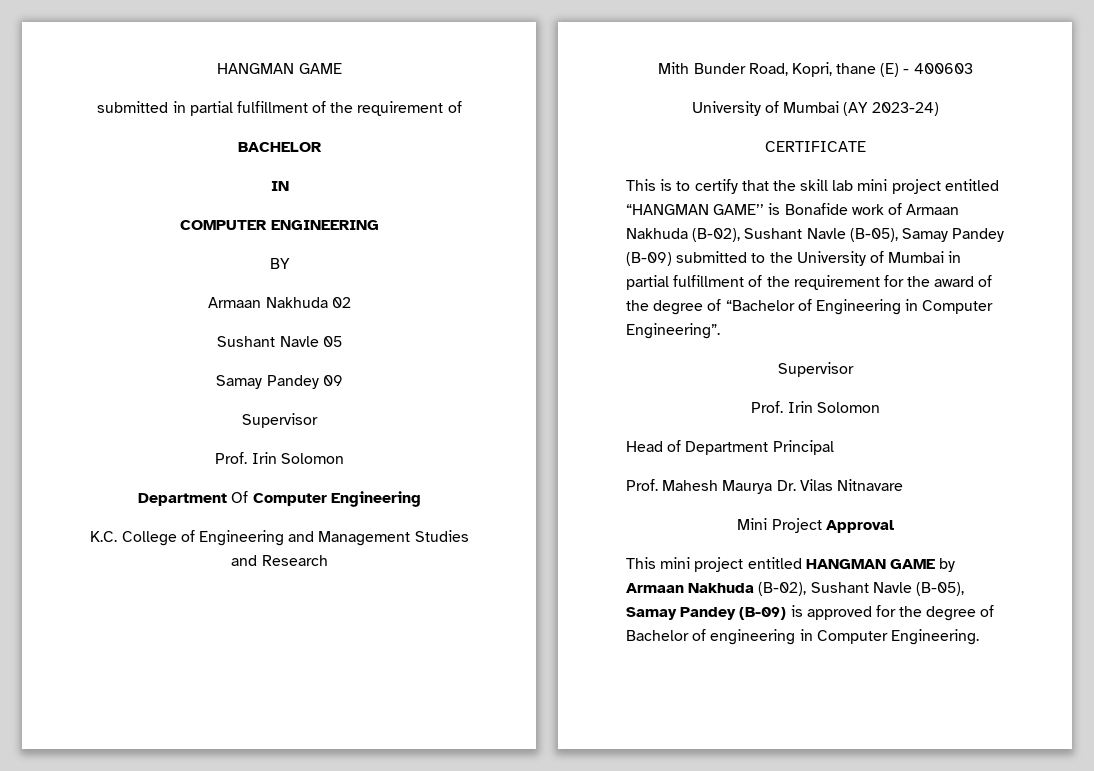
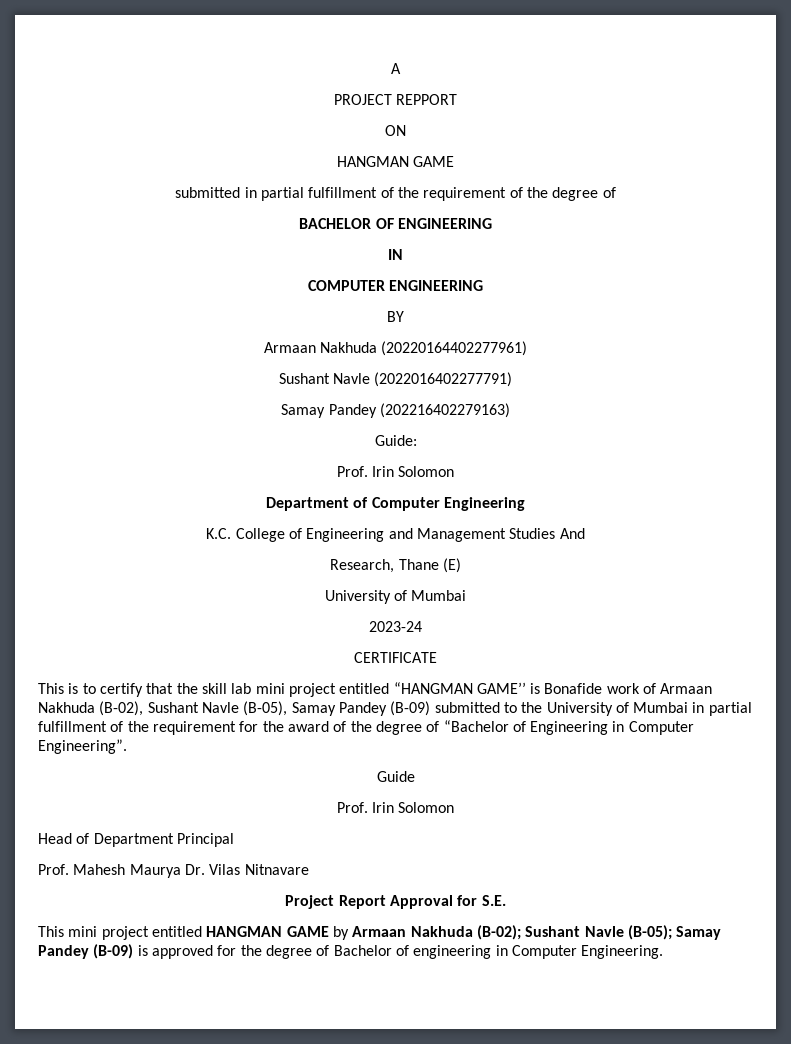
+ A
+ PROJECT REPPORT
+ ON
- submitted in partial fulfillment of the requirement of
+ submitted in partial fulfillment of the requirement of the degree of
- BACHELOR
+ BACHELOR OF ENGINEERING
- Armaan Nakhuda 02
- Sushant Navle 05
- Samay Pandey 09
- Supervisor
+ Armaan Nakhuda (20220164402277961)
+ Sushant Navle (2022016402277791)
+ Samay Pandey (202216402279163)
+ Guide:
- Department Of Computer Engineering
+ Department of Computer Engineering
- K.C. College of Engineering and Management Studies and Research
- Mith Bunder Road, Kopri, thane (E) - 400603
- University of Mumbai (AY 2023-24)
+ K.C. College of Engineering and Management Studies And
+ Research, Thane (E)
+ University of Mumbai
+ 2023-24
  This is to certify that the skill lab mini project entitled “HANGMAN GAME’’ is Bonafide work of Armaan Nakhuda (B-02), Sushant Navle (B-05), Samay Pandey (B-09) submitted to the University of Mumbai in partial fulfillment of the requirement for the award of the degree of “Bachelor of Engineering in Computer Engineering”.
- Supervisor
+ Guide
- Mini Project Approval
+ Project Report Approval for S.E.
- This mini project entitled HANGMAN GAME by Armaan Nakhuda (B-02), Sushant Navle (B-05), Samay Pandey (B-09) is approved for the degree of Bachelor of engineering in Computer Engineering.
+ This mini project entitled HANGMAN GAME by Armaan Nakhuda (B-02); Sushant Navle (B-05); Samay Pandey (B-09) is approved for the degree of Bachelor of engineering in Computer Engineering.

